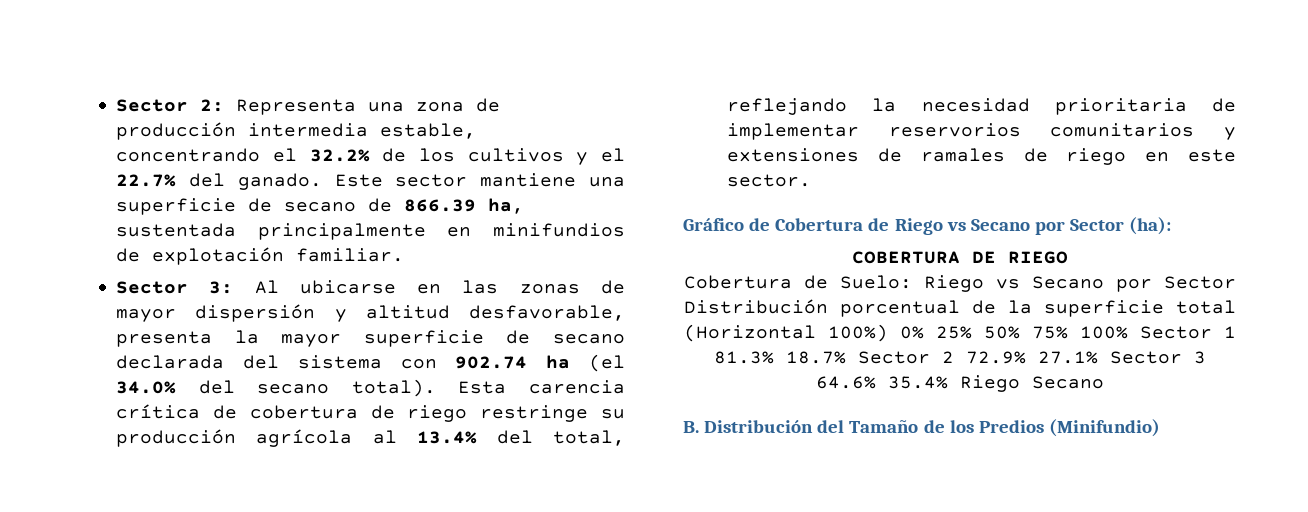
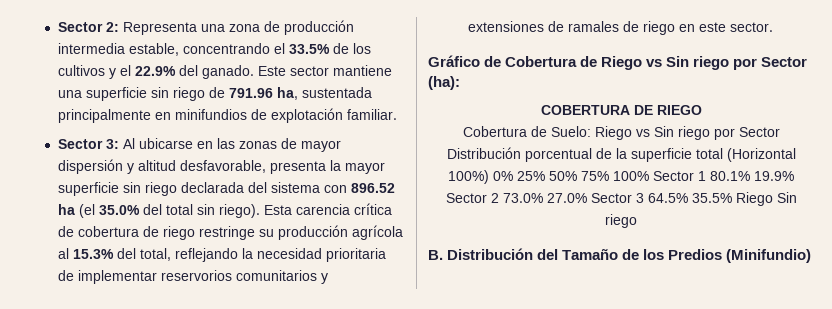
- Sector 2: Representa una zona de producción intermedia estable, concentrando el 32.2% de los cultivos y el 22.7% del ganado.
+ Sector 2: Representa una zona de producción intermedia estable, concentrando el 33.5% de los cultivos y el 22.9% del ganado.
- Este sector mantiene una superficie de secano de 866.39 ha, sustentada principalmente en minifundios de explotación familiar.
+ Este sector mantiene una superficie sin riego de 791.96 ha, sustentada principalmente en minifundios de explotación familiar.
- Sector 3: Al ubicarse en las zonas de mayor dispersión y altitud desfavorable, presenta la mayor superficie de secano declarada del sistema con 902.74 ha (el 34.0% del secano total).
+ Sector 3: Al ubicarse en las zonas de mayor dispersión y altitud desfavorable, presenta la mayor superficie sin riego declarada del sistema con 896.52 ha (el 35.0% del total sin riego).
- Esta carencia crítica de cobertura de riego restringe su producción agrícola al 13.4% del total, reflejando la necesidad prioritaria de implementar reservorios comunitarios y extensiones de ramales de riego en este sector.
+ Esta carencia crítica de cobertura de riego restringe su producción agrícola al 15.3% del total, reflejando la necesidad prioritaria de implementar reservorios comunitarios y extensiones de ramales de riego en este sector.
- Gráfico de Cobertura de Riego vs Secano por Sector (ha):
+ Gráfico de Cobertura de Riego vs Sin riego por Sector (ha):
- Cobertura de Suelo: Riego vs Secano por Sector Distribución porcentual de la superficie total (Horizontal 100%) 0% 25% 50% 75% 100% Sector 1 81.3% 18.7% Sector 2 72.9% 27.1% Sector 3 64.6% 35.4% Riego Secano
+ Cobertura de Suelo: Riego vs Sin riego por Sector Distribución porcentual de la superficie total (Horizontal 100%) 0% 25% 50% 75% 100% Sector 1 80.1% 19.9% Sector 2 73.0% 27.0% Sector 3 64.5% 35.5% Riego Sin riego

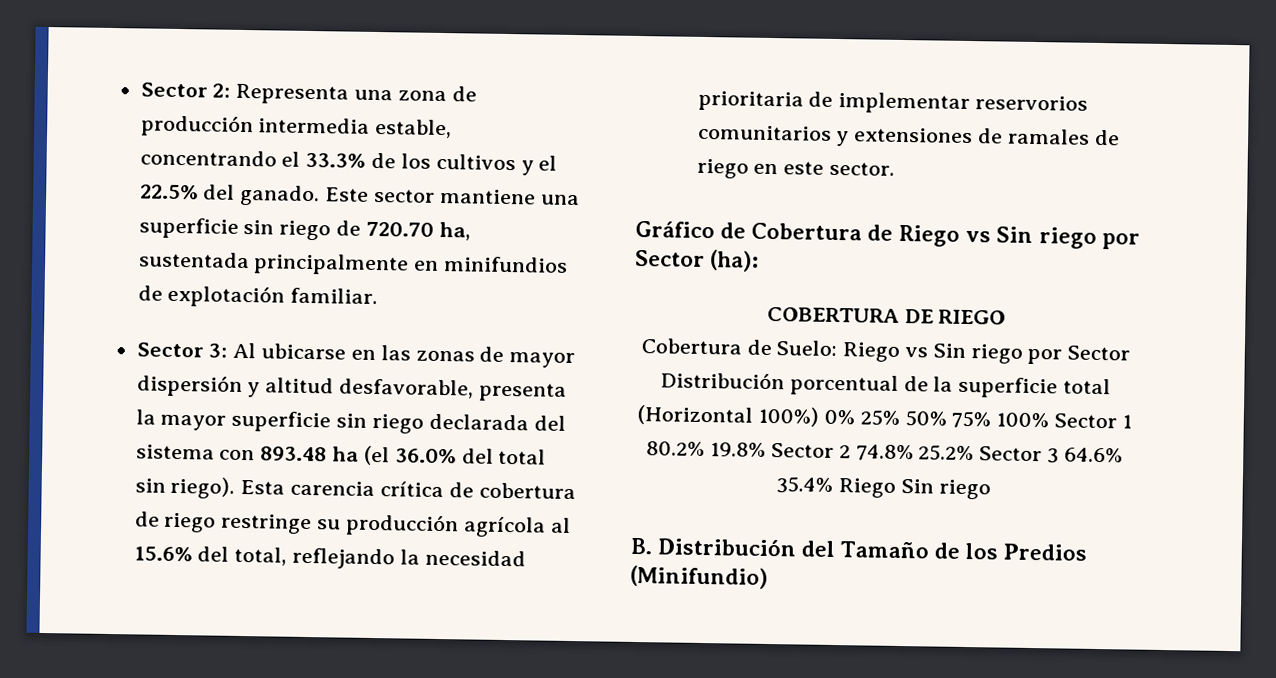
- Sector 2: Representa una zona de producción intermedia estable, concentrando el 33.5% de los cultivos y el 22.9% del ganado.
+ Sector 2: Representa una zona de producción intermedia estable, concentrando el 33.3% de los cultivos y el 22.5% del ganado.
- Este sector mantiene una superficie sin riego de 791.96 ha, sustentada principalmente en minifundios de explotación familiar.
+ Este sector mantiene una superficie sin riego de 720.70 ha, sustentada principalmente en minifundios de explotación familiar.
- Sector 3: Al ubicarse en las zonas de mayor dispersión y altitud desfavorable, presenta la mayor superficie sin riego declarada del sistema con 896.52 ha (el 35.0% del total sin riego).
+ Sector 3: Al ubicarse en las zonas de mayor dispersión y altitud desfavorable, presenta la mayor superficie sin riego declarada del sistema con 893.48 ha (el 36.0% del total sin riego).
- Esta carencia crítica de cobertura de riego restringe su producción agrícola al 15.3% del total, reflejando la necesidad prioritaria de implementar reservorios comunitarios y extensiones de ramales de riego en este sector.
+ Esta carencia crítica de cobertura de riego restringe su producción agrícola al 15.6% del total, reflejando la necesidad prioritaria de implementar reservorios comunitarios y extensiones de ramales de riego en este sector.
- Cobertura de Suelo: Riego vs Sin riego por Sector Distribución porcentual de la superficie total (Horizontal 100%) 0% 25% 50% 75% 100% Sector 1 80.1% 19.9% Sector 2 73.0% 27.0% Sector 3 64.5% 35.5% Riego Sin riego
+ Cobertura de Suelo: Riego vs Sin riego por Sector Distribución porcentual de la superficie total (Horizontal 100%) 0% 25% 50% 75% 100% Sector 1 80.2% 19.8% Sector 2 74.8% 25.2% Sector 3 64.6% 35.4% Riego Sin riego

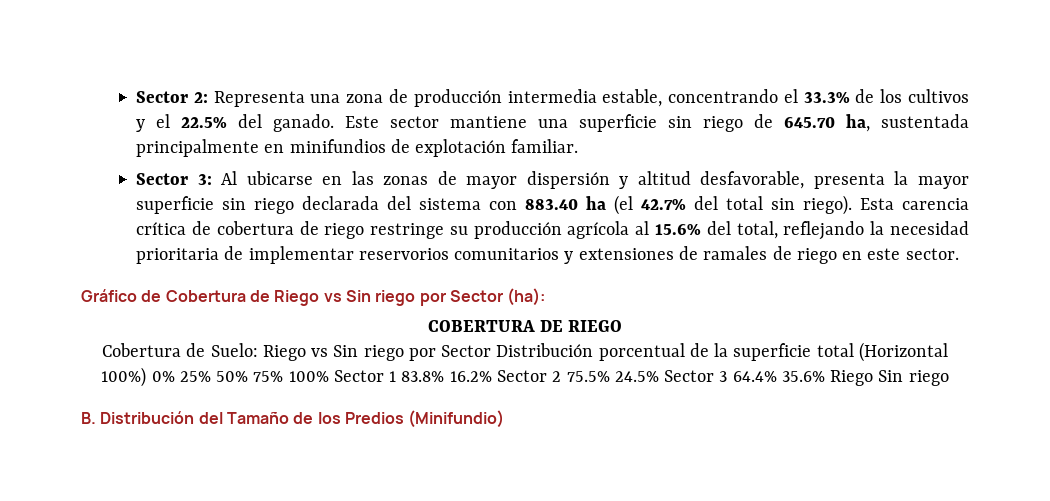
- Este sector mantiene una superficie sin riego de 720.70 ha, sustentada principalmente en minifundios de explotación familiar.
+ Este sector mantiene una superficie sin riego de 645.70 ha, sustentada principalmente en minifundios de explotación familiar.
- Sector 3: Al ubicarse en las zonas de mayor dispersión y altitud desfavorable, presenta la mayor superficie sin riego declarada del sistema con 893.48 ha (el 36.0% del total sin riego).
+ Sector 3: Al ubicarse en las zonas de mayor dispersión y altitud desfavorable, presenta la mayor superficie sin riego declarada del sistema con 883.40 ha (el 42.7% del total sin riego).
- Cobertura de Suelo: Riego vs Sin riego por Sector Distribución porcentual de la superficie total (Horizontal 100%) 0% 25% 50% 75% 100% Sector 1 80.2% 19.8% Sector 2 74.8% 25.2% Sector 3 64.6% 35.4% Riego Sin riego
+ Cobertura de Suelo: Riego vs Sin riego por Sector Distribución porcentual de la superficie total (Horizontal 100%) 0% 25% 50% 75% 100% Sector 1 83.8% 16.2% Sector 2 75.5% 24.5% Sector 3 64.4% 35.6% Riego Sin riego

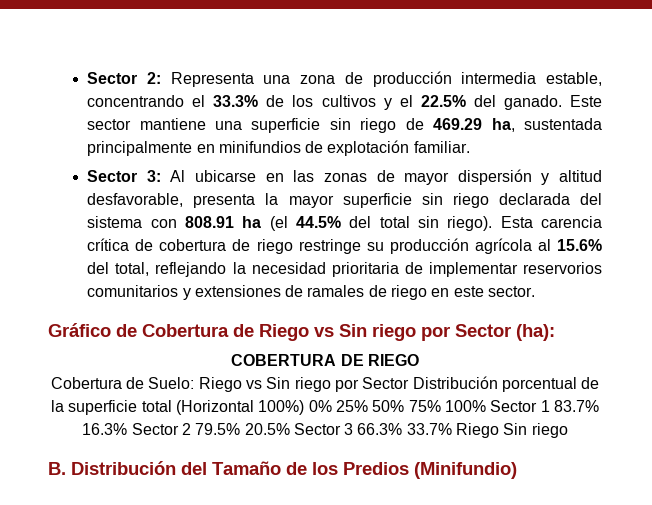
- Este sector mantiene una superficie sin riego de 645.70 ha, sustentada principalmente en minifundios de explotación familiar.
+ Este sector mantiene una superficie sin riego de 469.29 ha, sustentada principalmente en minifundios de explotación familiar.
- Sector 3: Al ubicarse en las zonas de mayor dispersión y altitud desfavorable, presenta la mayor superficie sin riego declarada del sistema con 883.40 ha (el 42.7% del total sin riego).
+ Sector 3: Al ubicarse en las zonas de mayor dispersión y altitud desfavorable, presenta la mayor superficie sin riego declarada del sistema con 808.91 ha (el 44.5% del total sin riego).
- Cobertura de Suelo: Riego vs Sin riego por Sector Distribución porcentual de la superficie total (Horizontal 100%) 0% 25% 50% 75% 100% Sector 1 83.8% 16.2% Sector 2 75.5% 24.5% Sector 3 64.4% 35.6% Riego Sin riego
+ Cobertura de Suelo: Riego vs Sin riego por Sector Distribución porcentual de la superficie total (Horizontal 100%) 0% 25% 50% 75% 100% Sector 1 83.7% 16.3% Sector 2 79.5% 20.5% Sector 3 66.3% 33.7% Riego Sin riego

